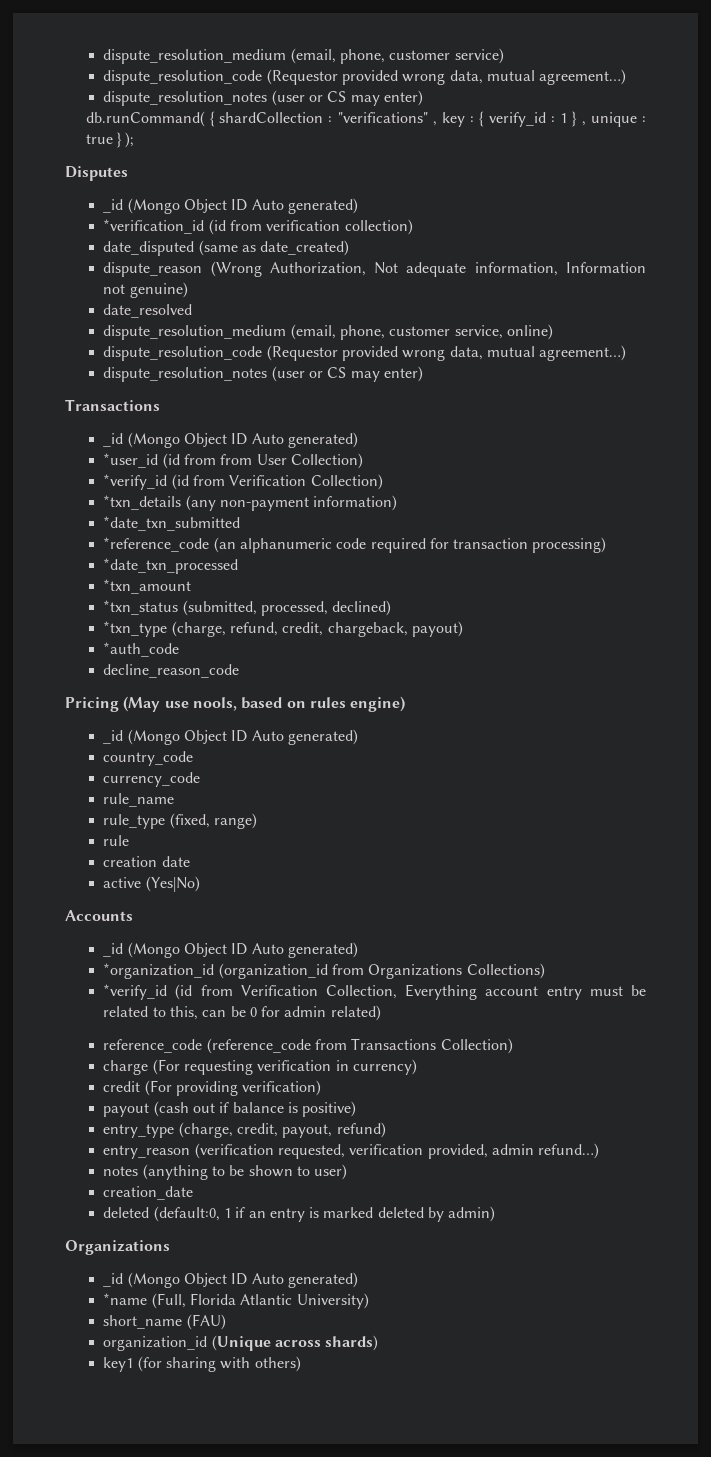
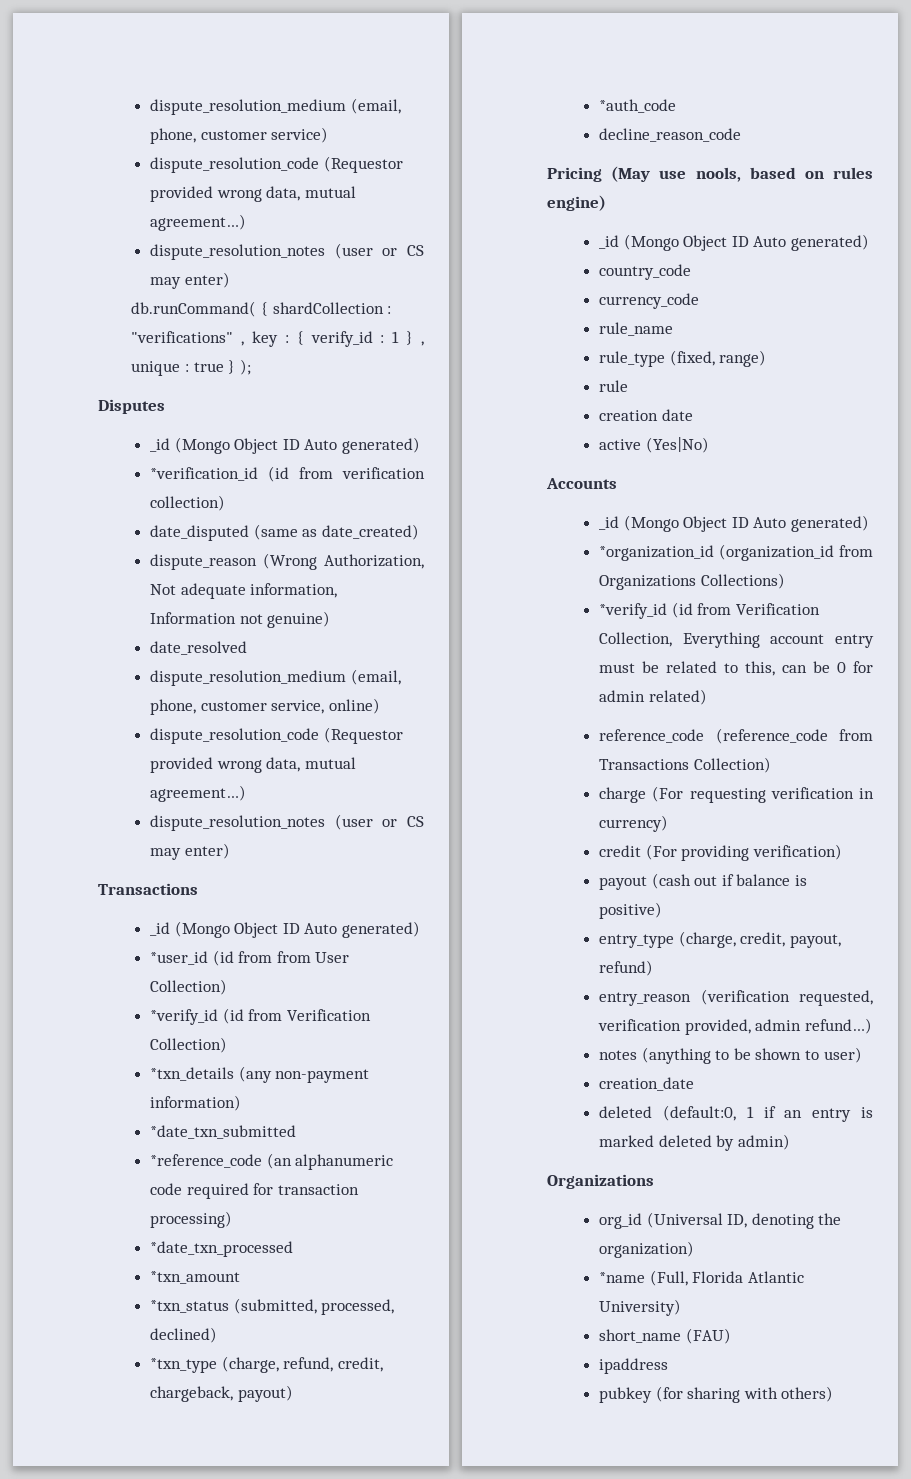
  deleted (default:0, 1 if an entry is marked deleted by admin)
  Organizations
- _id (Mongo Object ID Auto generated)
+ org_id (Universal ID, denoting the organization)
- organization_id (Unique across shards)
- key1 (for sharing with others)
+ ipaddress
+ pubkey (for sharing with others)

